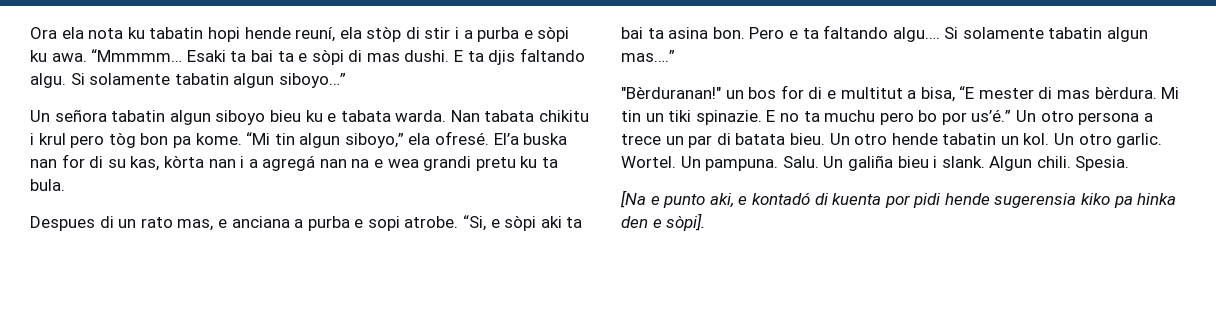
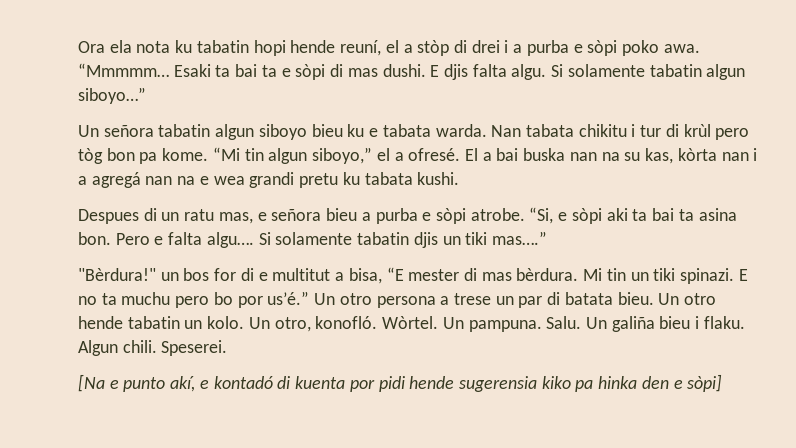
- Ora ela nota ku tabatin hopi hende reuní, ela stòp di stir i a purba e sòpi ku awa.
+ Ora ela nota ku tabatin hopi hende reuní, el a stòp di drei i a purba e sòpi poko awa.
- E ta djis faltando algu.
+ E djis falta algu.
- Nan tabata chikitu i krul pero tòg bon pa kome.
+ Nan tabata chikitu i tur di krùl pero tòg bon pa kome.
- “Mi tin algun siboyo,” ela ofresé. El’a buska nan for di su kas, kòrta nan i a agregá nan na e wea grandi pretu ku ta bula.
+ “Mi tin algun siboyo,” el a ofresé. El a bai buska nan na su kas, kòrta nan i a agregá nan na e wea grandi pretu ku tabata kushi.
- Despues di un rato mas, e anciana a purba e sopi atrobe.
+ Despues di un ratu mas, e señora bieu a purba e sòpi atrobe.
- Pero e ta faltando algu….
+ Pero e falta algu….
- Si solamente tabatin algun mas….”
+ Si solamente tabatin djis un tiki mas….”
- "Bèrduranan!" un bos for di e multitut a bisa, “E mester di mas bèrdura.
+ "Bèrdura!" un bos for di e multitut a bisa, “E mester di mas bèrdura.
- Mi tin un tiki spinazie.
+ Mi tin un tiki spinazi.
- Un otro persona a trece un par di batata bieu.
+ Un otro persona a trese un par di batata bieu.
- Un otro hende tabatin un kol. Un otro garlic. Wortel.
+ Un otro hende tabatin un kolo. Un otro, konofló. Wòrtel.
- Un galiña bieu i slank.
+ Un galiña bieu i flaku.
- Spesia.
+ Speserei.
- [Na e punto aki, e kontadó di kuenta por pidi hende sugerensia kiko pa hinka den e sòpi].
+ [Na e punto akí, e kontadó di kuenta por pidi hende sugerensia kiko pa hinka den e sòpi]

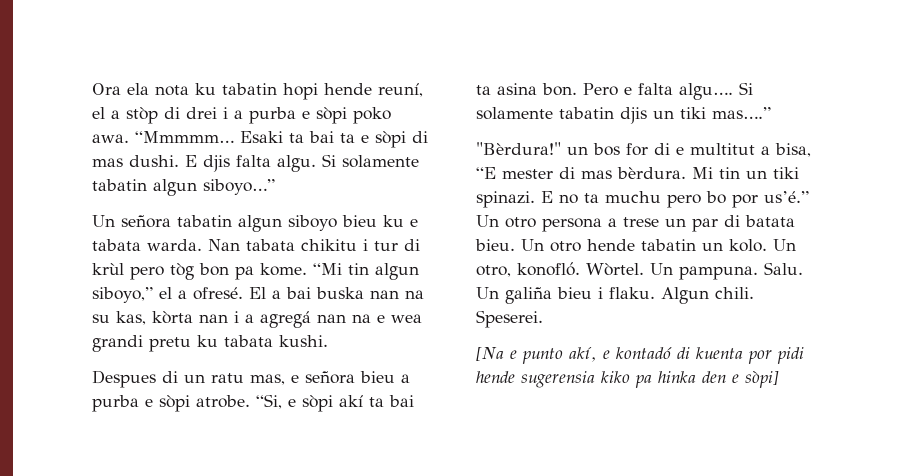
- “Si, e sòpi aki ta bai ta asina bon.
+ “Si, e sòpi akí ta bai ta asina bon.

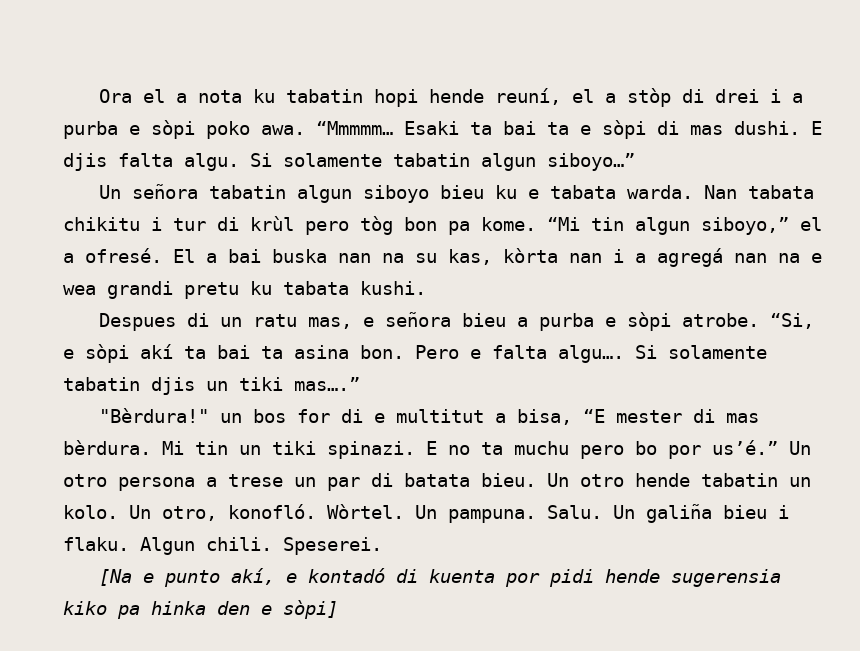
- Ora ela nota ku tabatin hopi hende reuní, el a stòp di drei i a purba e sòpi poko awa.
+ Ora el a nota ku tabatin hopi hende reuní, el a stòp di drei i a purba e sòpi poko awa.

